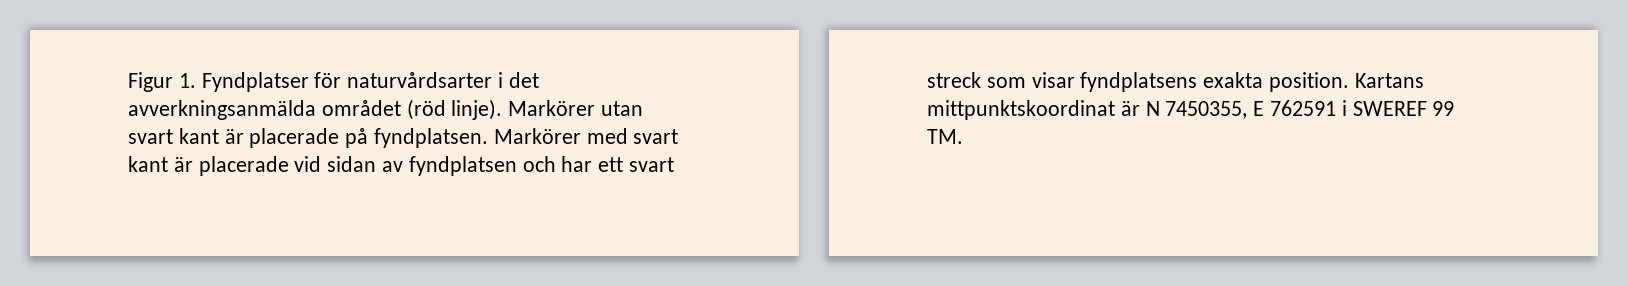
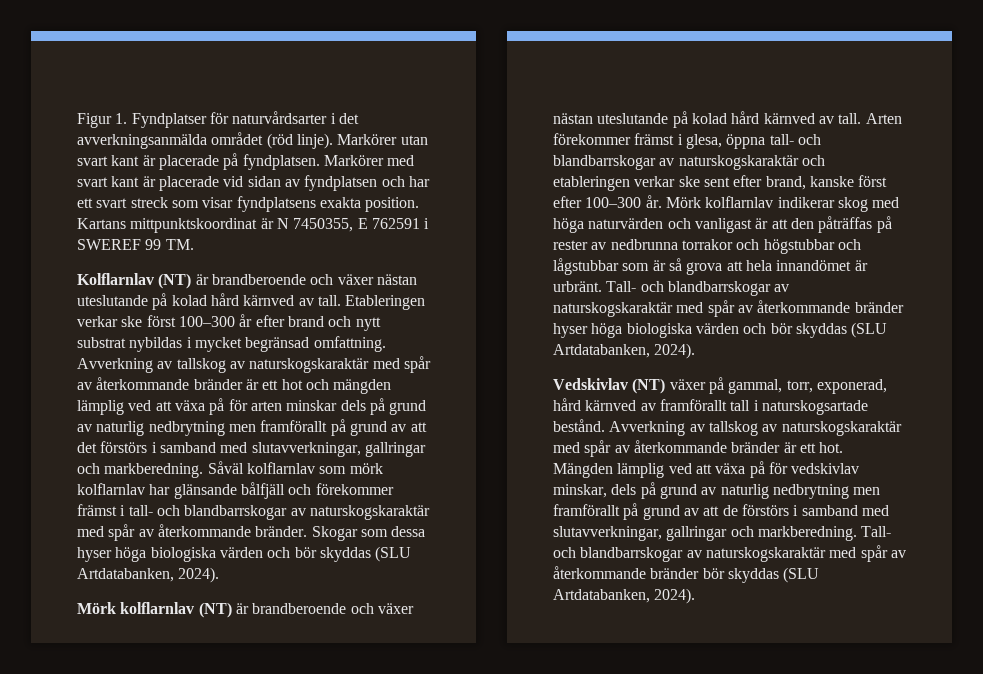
+ Kolflarnlav (NT) är brandberoende och växer nästan uteslutande på kolad hård kärnved av tall. Etableringen verkar ske först 100–300 år efter brand och nytt substrat nybildas i mycket begränsad omfattning. Avverkning av tallskog av naturskogskaraktär med spår av återkommande bränder är ett hot och mängden lämplig ved att växa på för arten minskar dels på grund av naturlig nedbrytning men framförallt på grund av att det förstörs i samband med slutavverkningar, gallringar och markberedning. Såväl kolflarnlav som mörk kolflarnlav har glänsande bålfjäll och förekommer främst i tall- och blandbarrskogar av naturskogskaraktär med spår av återkommande bränder. Skogar som dessa hyser höga biologiska värden och bör skyddas (SLU Artdatabanken, 2024).
+ Mörk kolflarnlav (NT) är brandberoende och växer nästan uteslutande på kolad hård kärnved av tall. Arten förekommer främst i glesa, öppna tall- och blandbarrskogar av naturskogskaraktär och etableringen verkar ske sent efter brand, kanske först efter 100–300 år. Mörk kolflarnlav indikerar skog med höga naturvärden och vanligast är att den påträffas på rester av nedbrunna torrakor och högstubbar och lågstubbar som är så grova att hela innandömet är urbränt. Tall- och blandbarrskogar av naturskogskaraktär med spår av återkommande bränder hyser höga biologiska värden och bör skyddas (SLU Artdatabanken, 2024).
+ Vedskivlav (NT) växer på gammal, torr, exponerad, hård kärnved av framförallt tall i naturskogsartade bestånd. Avverkning av tallskog av naturskogskaraktär med spår av återkommande bränder är ett hot. Mängden lämplig ved att växa på för vedskivlav minskar, dels på grund av naturlig nedbrytning men framförallt på grund av att de förstörs i samband med slutavverkningar, gallringar och markberedning. Tall- och blandbarrskogar av naturskogskaraktär med spår av återkommande bränder bör skyddas (SLU Artdatabanken, 2024).

